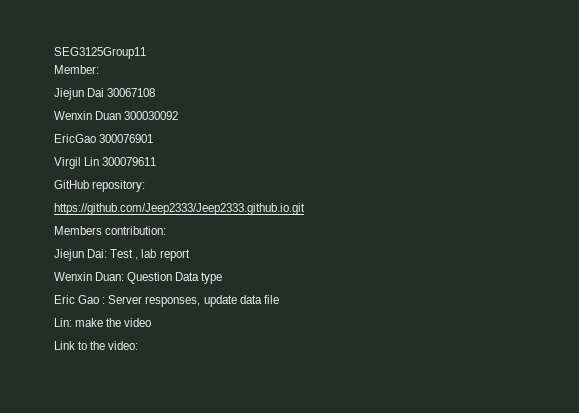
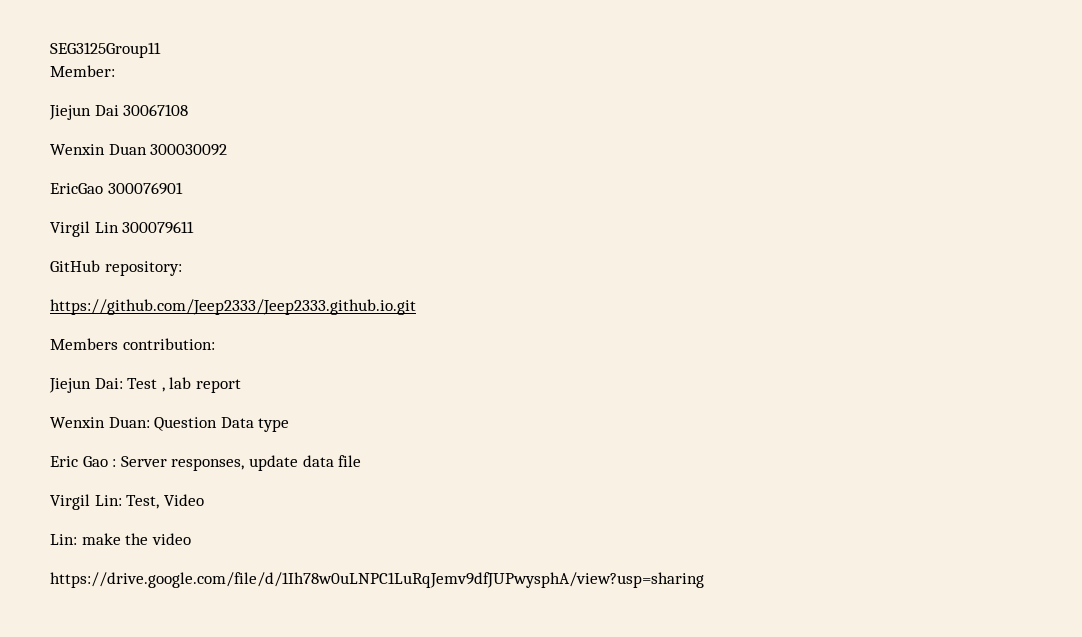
+ Virgil Lin: Test, Video
- Link to the video:
+ https://drive.google.com/file/d/1Ih78w0uLNPC1LuRqJemv9dfJUPwysphA/view?usp=sharing

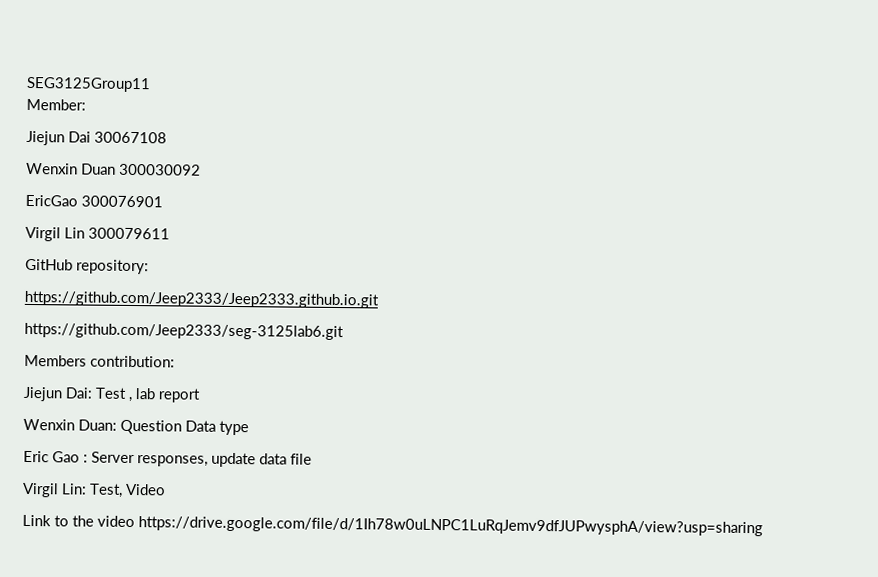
+ https://github.com/Jeep2333/seg-3125lab6.git
- Lin: make the video
- https://drive.google.com/file/d/1Ih78w0uLNPC1LuRqJemv9dfJUPwysphA/view?usp=sharing
+ Link to the video https://drive.google.com/file/d/1Ih78w0uLNPC1LuRqJemv9dfJUPwysphA/view?usp=sharing

